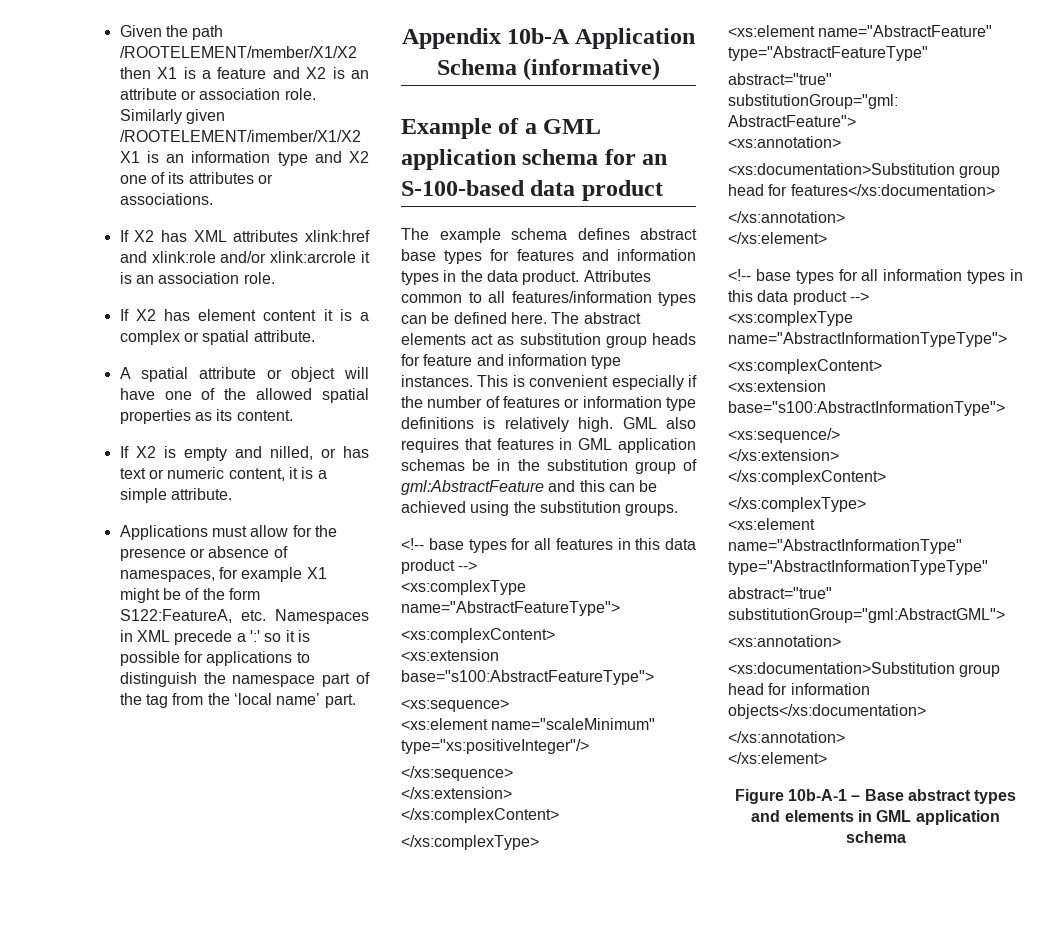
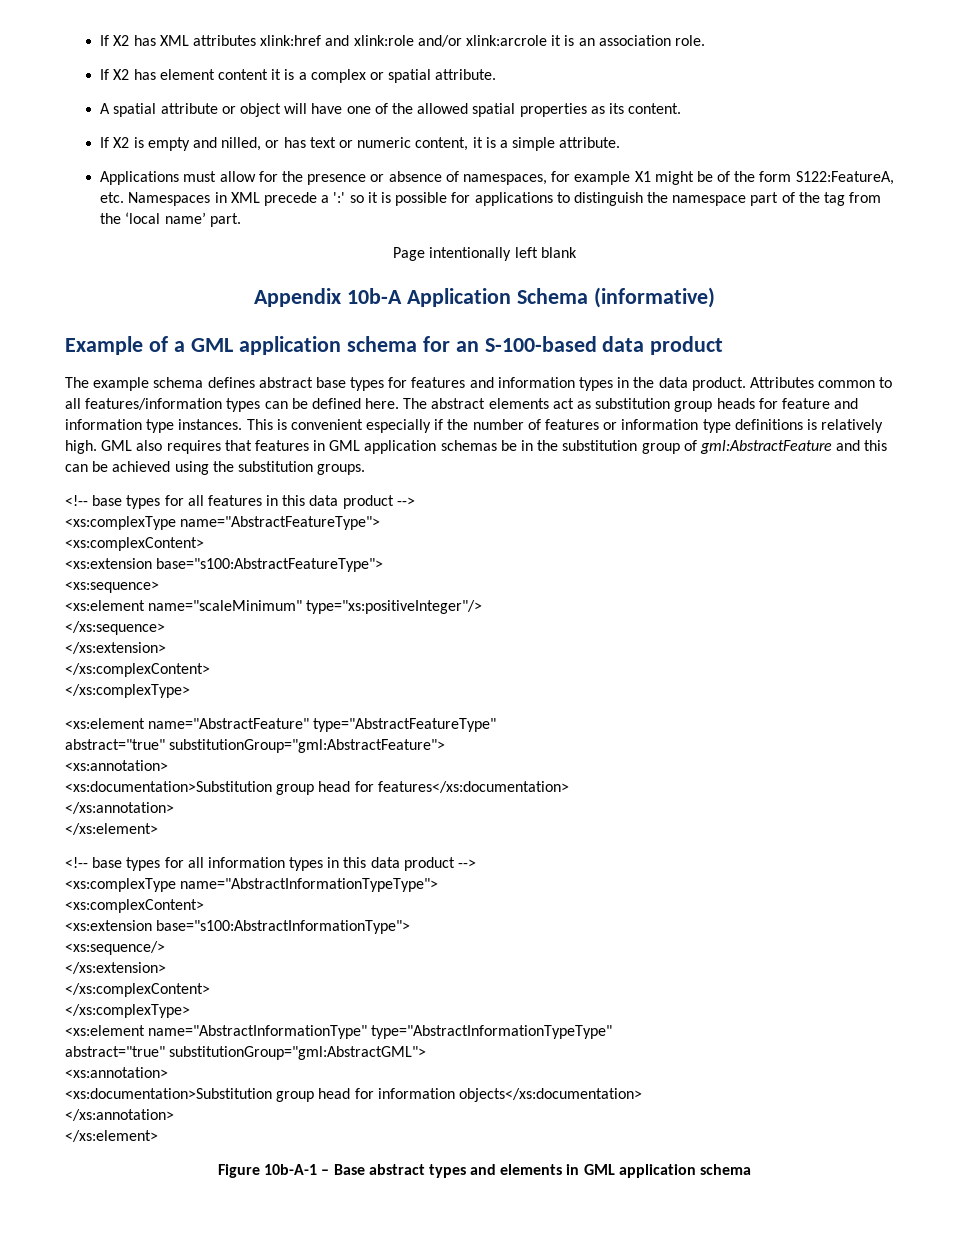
- Given the path /ROOTELEMENT/member/X1/X2 then X1 is a feature and X2 is an attribute or association role. Similarly given /ROOTELEMENT/imember/X1/X2 X1 is an information type and X2 one of its attributes or associations.
+ Page intentionally left blank

